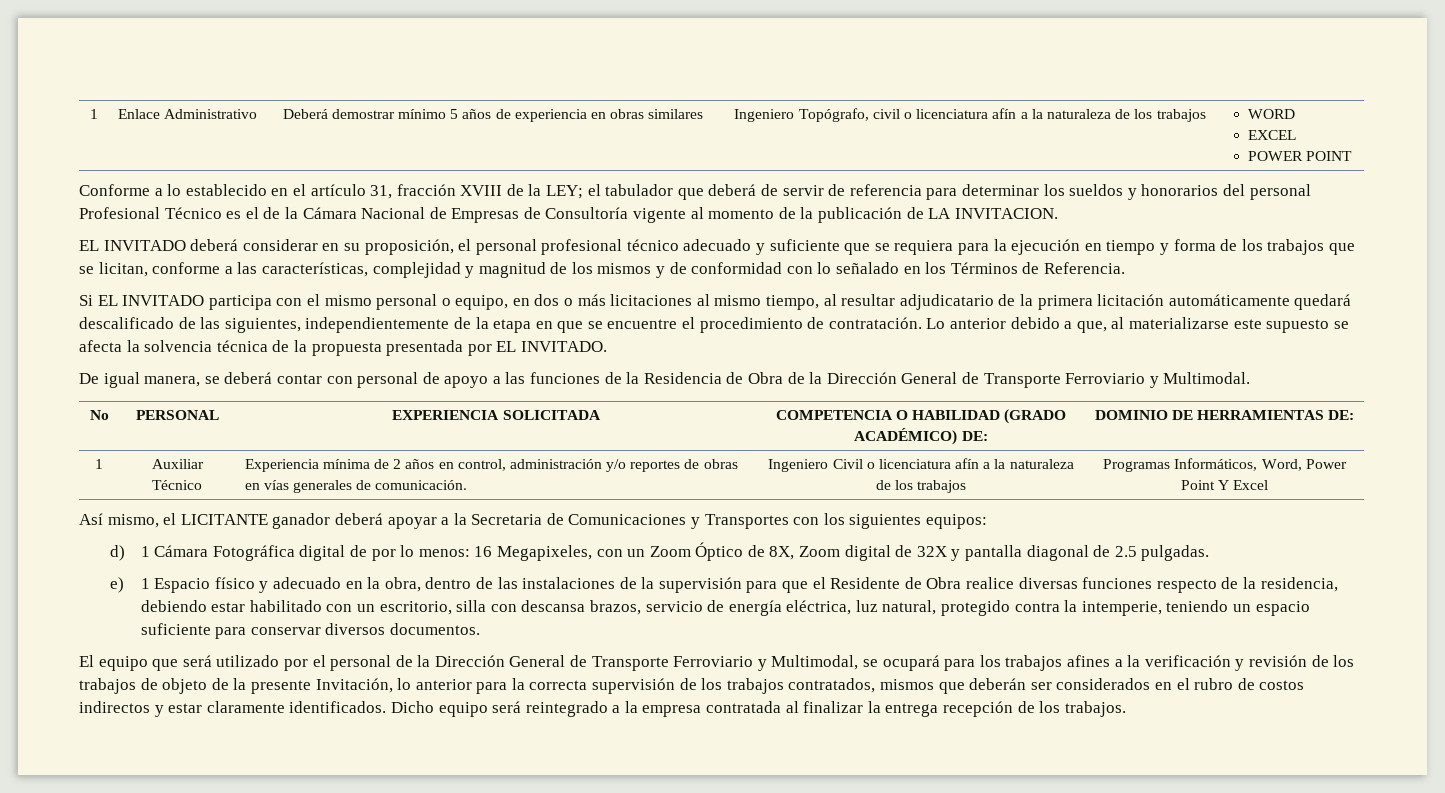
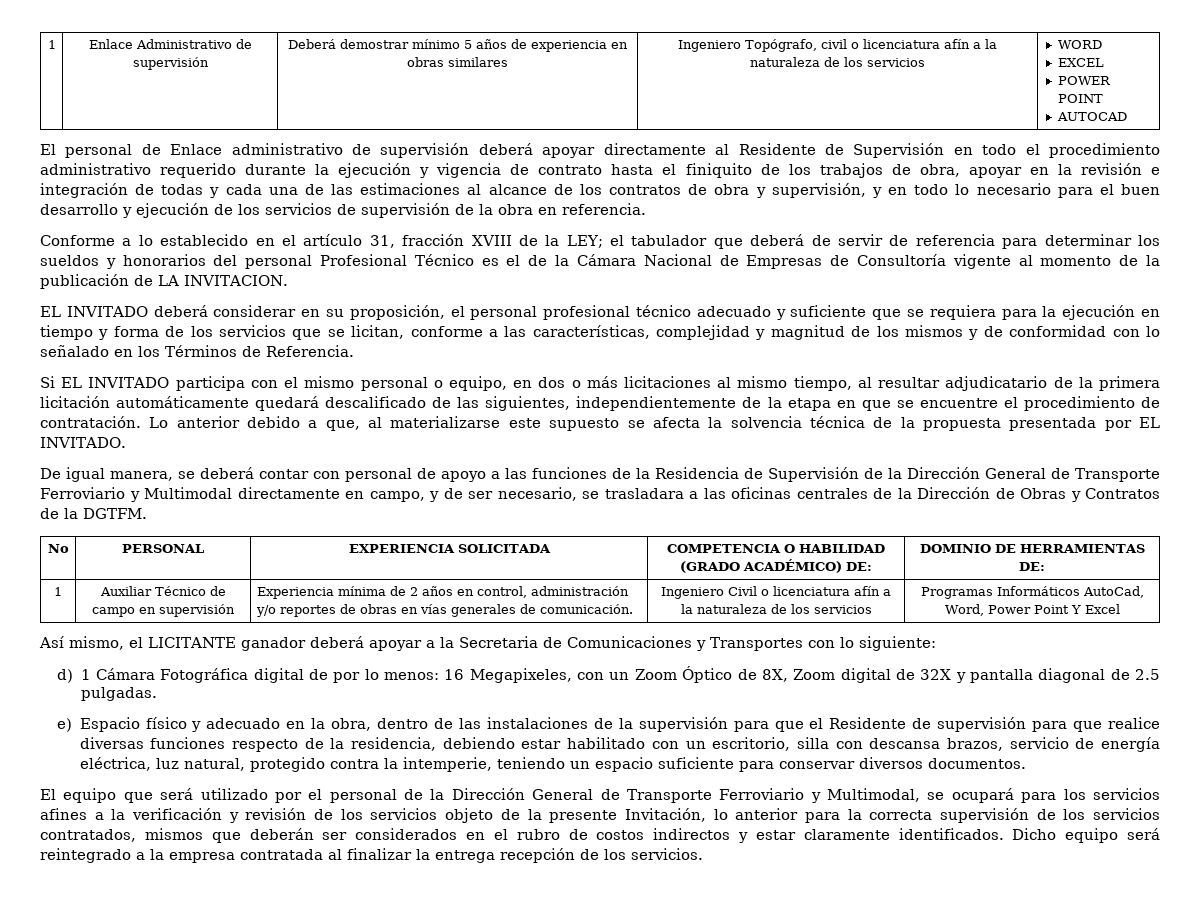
- 1 | Enlace Administrativo | Deberá demostrar mínimo 5 años de experiencia en obras similares | Ingeniero Topógrafo, civil o licenciatura afín a la naturaleza de los trabajos | WORD
+ 1 | Enlace Administrativo de supervisión | Deberá demostrar mínimo 5 años de experiencia en obras similares | Ingeniero Topógrafo, civil o licenciatura afín a la naturaleza de los servicios | WORD
  EXCEL
  POWER POINT
+ AUTOCAD
+ El personal de Enlace administrativo de supervisión deberá apoyar directamente al Residente de Supervisión en todo el procedimiento administrativo requerido durante la ejecución y vigencia de contrato hasta el finiquito de los trabajos de obra, apoyar en la revisión e integración de todas y cada una de las estimaciones al alcance de los contratos de obra y supervisión, y en todo lo necesario para el buen desarrollo y ejecución de los servicios de supervisión de la obra en referencia.
- EL INVITADO deberá considerar en su proposición, el personal profesional técnico adecuado y suficiente que se requiera para la ejecución en tiempo y forma de los trabajos que se licitan, conforme a las características, complejidad y magnitud de los mismos y de conformidad con lo señalado en los Términos de Referencia.
+ EL INVITADO deberá considerar en su proposición, el personal profesional técnico adecuado y suficiente que se requiera para la ejecución en tiempo y forma de los servicios que se licitan, conforme a las características, complejidad y magnitud de los mismos y de conformidad con lo señalado en los Términos de Referencia.
- De igual manera, se deberá contar con personal de apoyo a las funciones de la Residencia de Obra de la Dirección General de Transporte Ferroviario y Multimodal.
+ De igual manera, se deberá contar con personal de apoyo a las funciones de la Residencia de Supervisión de la Dirección General de Transporte Ferroviario y Multimodal directamente en campo, y de ser necesario, se trasladara a las oficinas centrales de la Dirección de Obras y Contratos de la DGTFM.
- Auxiliar Técnico
+ Auxiliar Técnico de campo en supervisión
- Ingeniero Civil o licenciatura afín a la naturaleza de los trabajos
+ Ingeniero Civil o licenciatura afín a la naturaleza de los servicios
- Programas Informáticos, Word, Power Point Y Excel
+ Programas Informáticos AutoCad, Word, Power Point Y Excel
- Así mismo, el LICITANTE ganador deberá apoyar a la Secretaria de Comunicaciones y Transportes con los siguientes equipos:
+ Así mismo, el LICITANTE ganador deberá apoyar a la Secretaria de Comunicaciones y Transportes con lo siguiente:
- e) 1 Espacio físico y adecuado en la obra, dentro de las instalaciones de la supervisión para que el Residente de Obra realice diversas funciones respecto de la residencia, debiendo estar habilitado con un escritorio, silla con descansa brazos, servicio de energía eléctrica, luz natural, protegido contra la intemperie, teniendo un espacio suficiente para conservar diversos documentos.
+ e) Espacio físico y adecuado en la obra, dentro de las instalaciones de la supervisión para que el Residente de supervisión para que realice diversas funciones respecto de la residencia, debiendo estar habilitado con un escritorio, silla con descansa brazos, servicio de energía eléctrica, luz natural, protegido contra la intemperie, teniendo un espacio suficiente para conservar diversos documentos.
- El equipo que será utilizado por el personal de la Dirección General de Transporte Ferroviario y Multimodal, se ocupará para los trabajos afines a la verificación y revisión de los trabajos de objeto de la presente Invitación, lo anterior para la correcta supervisión de los trabajos contratados, mismos que deberán ser considerados en el rubro de costos indirectos y estar claramente identificados.
+ El equipo que será utilizado por el personal de la Dirección General de Transporte Ferroviario y Multimodal, se ocupará para los servicios afines a la verificación y revisión de los servicios objeto de la presente Invitación, lo anterior para la correcta supervisión de los servicios contratados, mismos que deberán ser considerados en el rubro de costos indirectos y estar claramente identificados.
- Dicho equipo será reintegrado a la empresa contratada al finalizar la entrega recepción de los trabajos.
+ Dicho equipo será reintegrado a la empresa contratada al finalizar la entrega recepción de los servicios.

